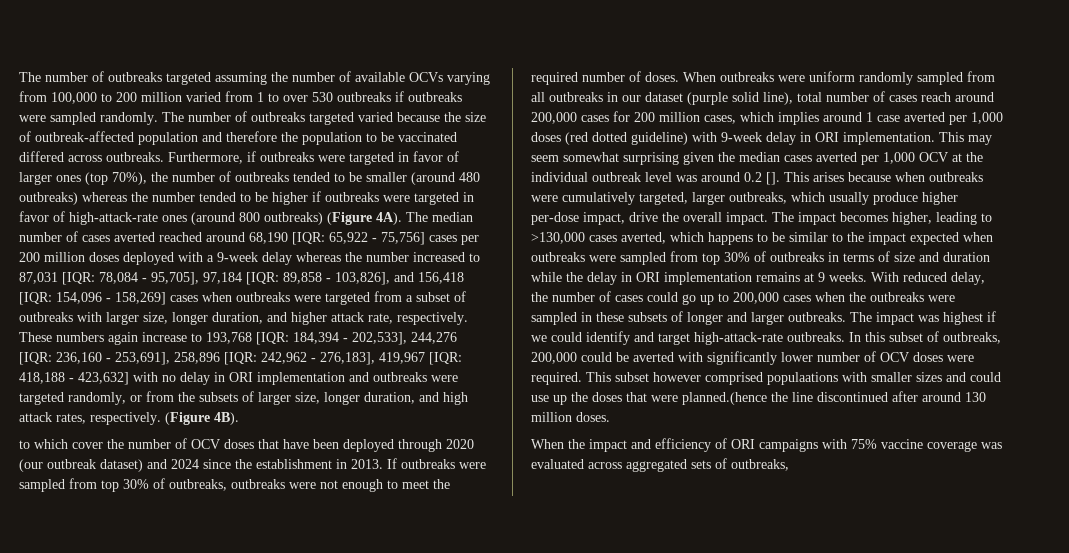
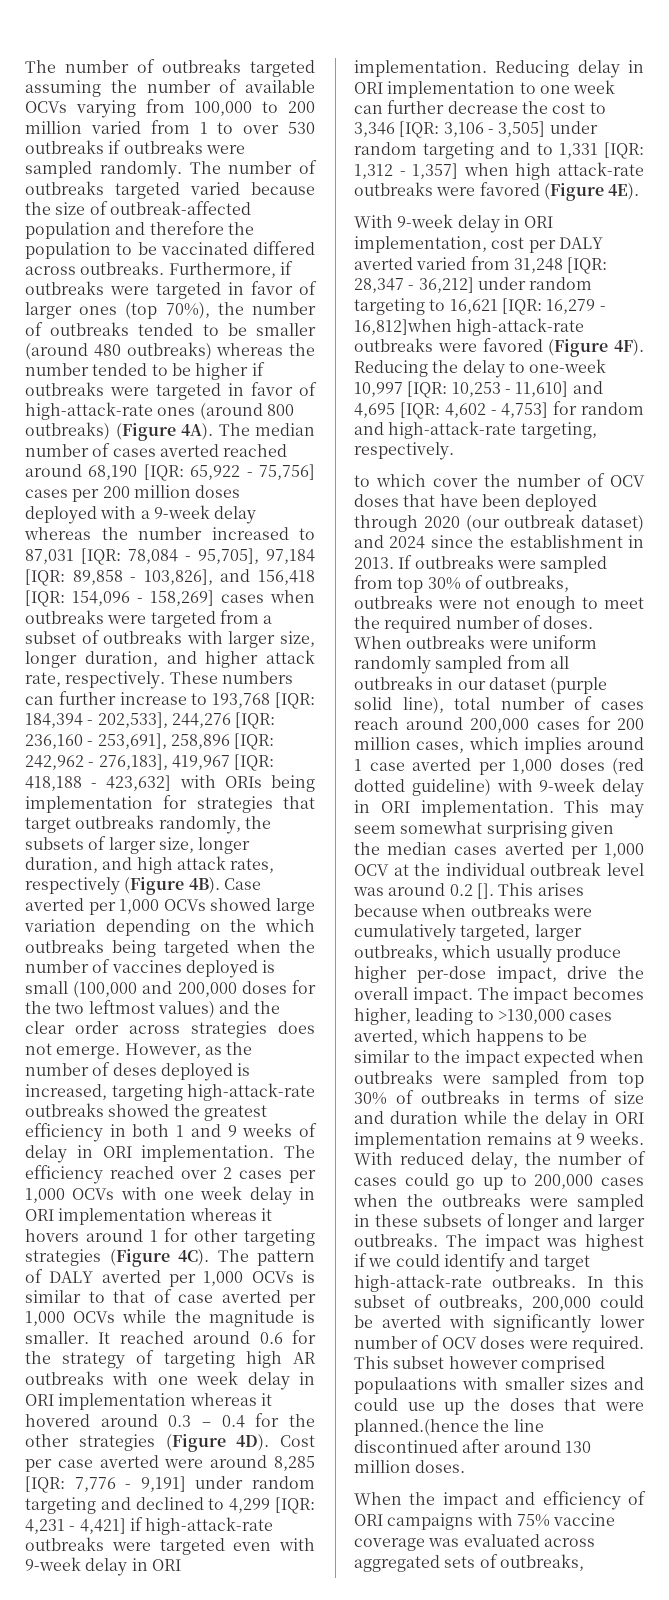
- These numbers again increase to 193,768 [IQR: 184,394 - 202,533], 244,276 [IQR: 236,160 - 253,691], 258,896 [IQR: 242,962 - 276,183], 419,967 [IQR: 418,188 - 423,632] with no delay in ORI implementation and outbreaks were targeted randomly, or from the subsets of larger size, longer duration, and high attack rates, respectively. (Figure 4B).
+ These numbers can further increase to 193,768 [IQR: 184,394 - 202,533], 244,276 [IQR: 236,160 - 253,691], 258,896 [IQR: 242,962 - 276,183], 419,967 [IQR: 418,188 - 423,632] with ORIs being implementation for strategies that target outbreaks randomly, the subsets of larger size, longer duration, and high attack rates, respectively (Figure 4B). Case averted per 1,000 OCVs showed large variation depending on the which outbreaks being targeted when the number of vaccines deployed is small (100,000 and 200,000 doses for the two leftmost values) and the clear order across strategies does not emerge. However, as the number of deses deployed is increased, targeting high-attack-rate outbreaks showed the greatest efficiency in both 1 and 9 weeks of delay in ORI implementation. The efficiency reached over 2 cases per 1,000 OCVs with one week delay in ORI implementation whereas it hovers around 1 for other targeting strategies (Figure 4C). The pattern of DALY averted per 1,000 OCVs is similar to that of case averted per 1,000 OCVs while the magnitude is smaller. It reached around 0.6 for the strategy of targeting high AR outbreaks with one week delay in ORI implementation whereas it hovered around 0.3 – 0.4 for the other strategies (Figure 4D). Cost per case averted were around 8,285 [IQR: 7,776 - 9,191] under random targeting and declined to 4,299 [IQR: 4,231 - 4,421] if high-attack-rate outbreaks were targeted even with 9-week delay in ORI implementation. Reducing delay in ORI implementation to one week can further decrease the cost to 3,346 [IQR: 3,106 - 3,505] under random targeting and to 1,331 [IQR: 1,312 - 1,357] when high attack-rate outbreaks were favored (Figure 4E).
+ With 9-week delay in ORI implementation, cost per DALY averted varied from 31,248 [IQR: 28,347 - 36,212] under random targeting to 16,621 [IQR: 16,279 - 16,812]when high-attack-rate outbreaks were favored (Figure 4F). Reducing the delay to one-week 10,997 [IQR: 10,253 - 11,610] and 4,695 [IQR: 4,602 - 4,753] for random and high-attack-rate targeting, respectively.

